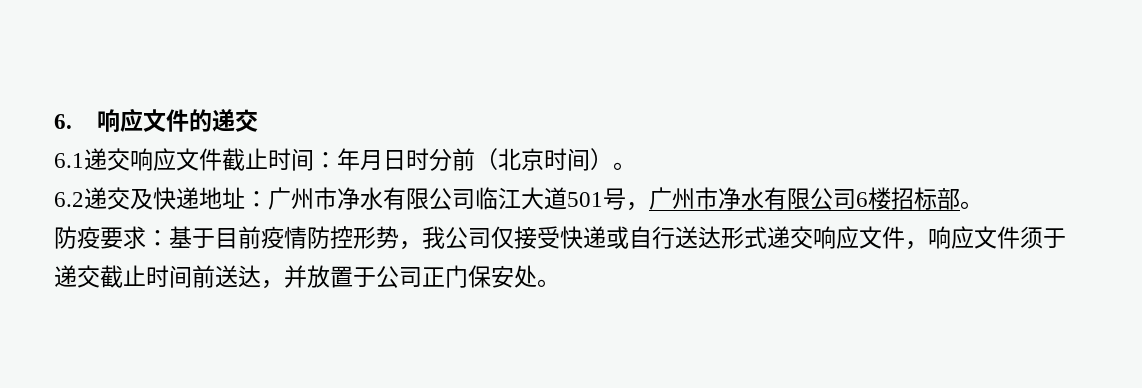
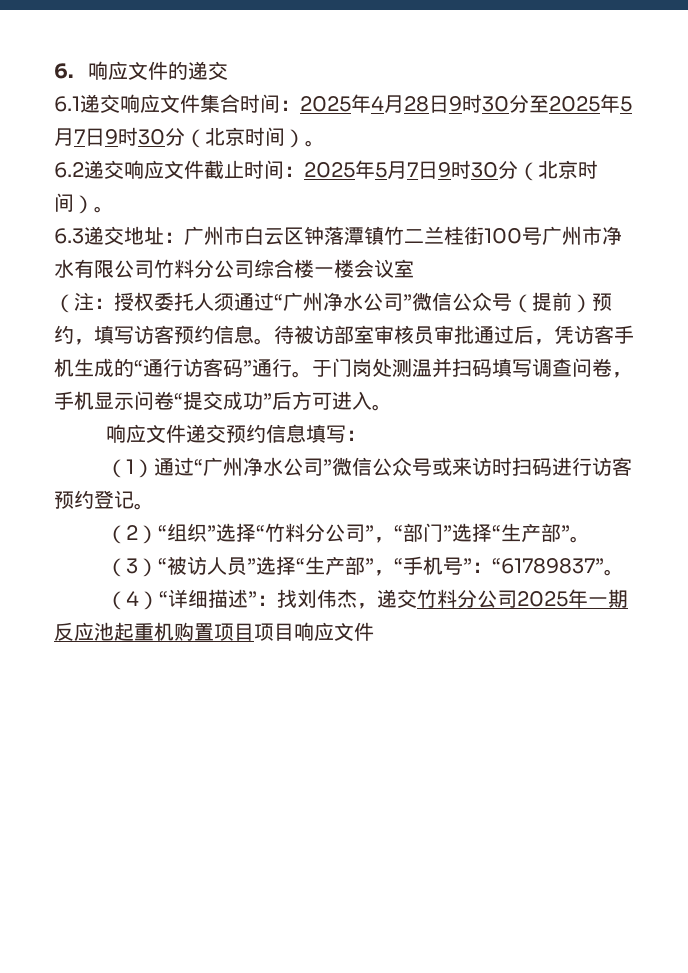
- 6.1递交响应文件截止时间：年月日时分前（北京时间）。
+ 6.1递交响应文件集合时间：2025年4月28日9时30分至2025年5月7日9时30分（北京时间）。
- 6.2递交及快递地址：广州市净水有限公司临江大道501号，广州市净水有限公司6楼招标部。
- 防疫要求：基于目前疫情防控形势，我公司仅接受快递或自行送达形式递交响应文件，响应文件须于递交截止时间前送达，并放置于公司正门保安处。
+ 6.2递交响应文件截止时间：2025年5月7日9时30分（北京时间）。
+ 6.3递交地址：广州市白云区钟落潭镇竹二兰桂街100号广州市净水有限公司竹料分公司综合楼一楼会议室
+ （注：授权委托人须通过“广州净水公司”微信公众号（提前）预约，填写访客预约信息。待被访部室审核员审批通过后，凭访客手机生成的“通行访客码”通行。于门岗处测温并扫码填写调查问卷，手机显示问卷“提交成功”后方可进入。
+ 响应文件递交预约信息填写：
+ （1）通过“广州净水公司”微信公众号或来访时扫码进行访客预约登记。
+ （2）“组织”选择“竹料分公司”，“部门”选择“生产部”。
+ （3）“被访人员”选择“生产部”，“手机号”：“61789837”。
+ （4）“详细描述”：找刘伟杰，递交竹料分公司2025年一期反应池起重机购置项目项目响应文件

